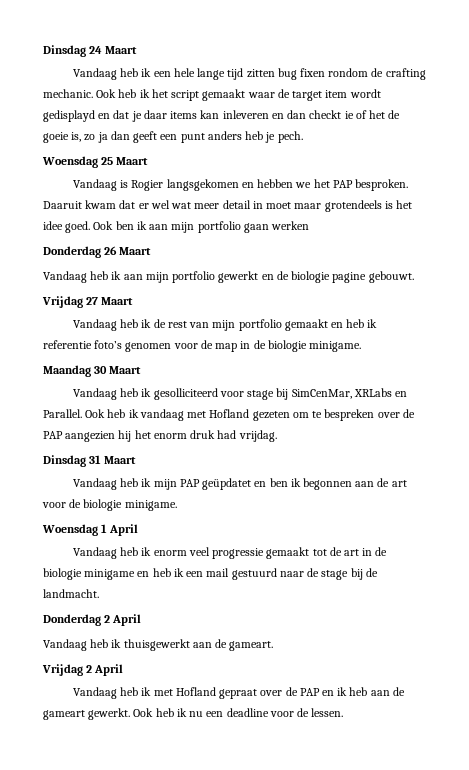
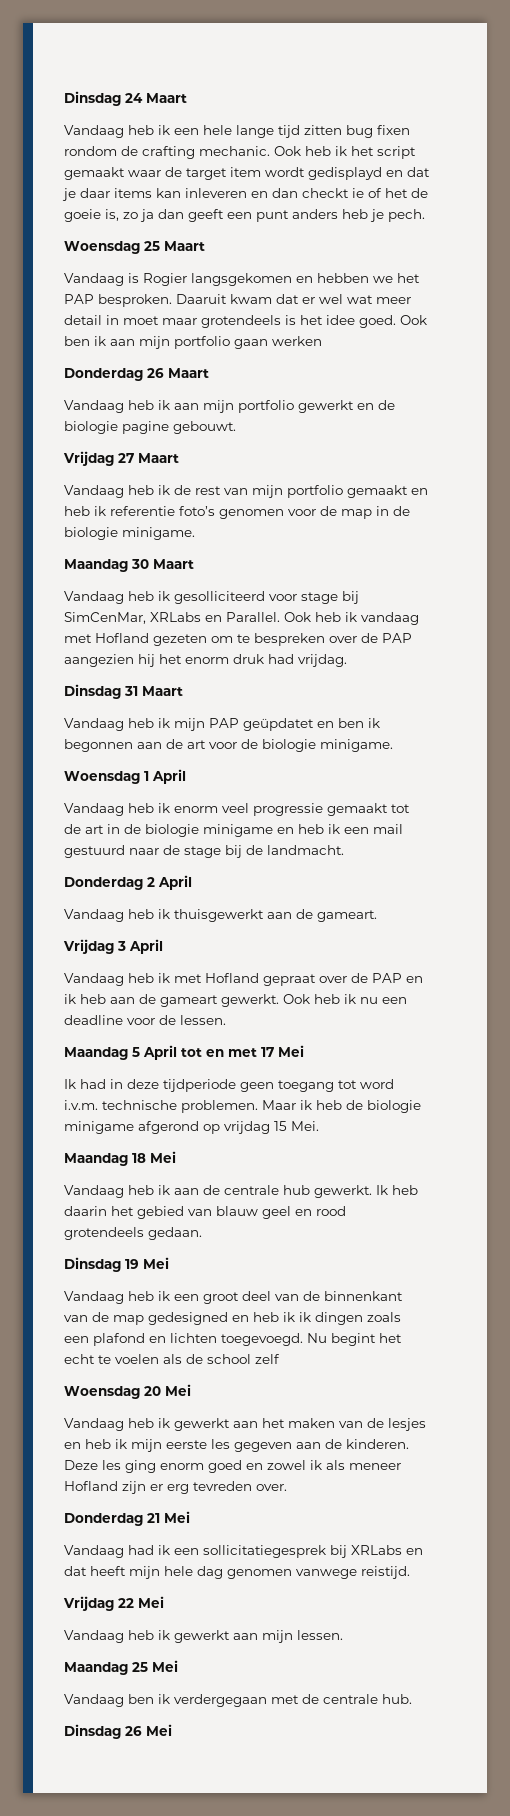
- Vrijdag 2 April
+ Vrijdag 3 April
+ Maandag 5 April tot en met 17 Mei
+ Ik had in deze tijdperiode geen toegang tot word i.v.m. technische problemen. Maar ik heb de biologie minigame afgerond op vrijdag 15 Mei.
+ Maandag 18 Mei
+ Vandaag heb ik aan de centrale hub gewerkt. Ik heb daarin het gebied van blauw geel en rood grotendeels gedaan.
+ Dinsdag 19 Mei
+ Vandaag heb ik een groot deel van de binnenkant van de map gedesigned en heb ik ik dingen zoals een plafond en lichten toegevoegd. Nu begint het echt te voelen als de school zelf
+ Woensdag 20 Mei
+ Vandaag heb ik gewerkt aan het maken van de lesjes en heb ik mijn eerste les gegeven aan de kinderen. Deze les ging enorm goed en zowel ik als meneer Hofland zijn er erg tevreden over.
+ Donderdag 21 Mei
+ Vandaag had ik een sollicitatiegesprek bij XRLabs en dat heeft mijn hele dag genomen vanwege reistijd.
+ Vrijdag 22 Mei
+ Vandaag heb ik gewerkt aan mijn lessen.
+ Maandag 25 Mei
+ Vandaag ben ik verdergegaan met de centrale hub.
+ Dinsdag 26 Mei

